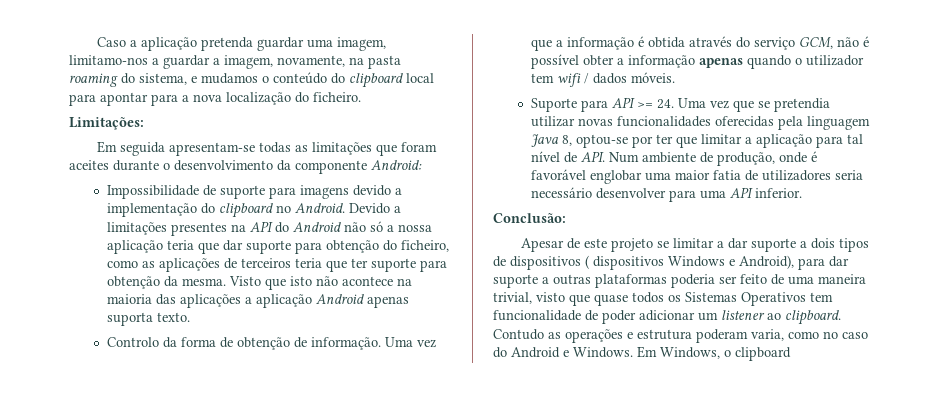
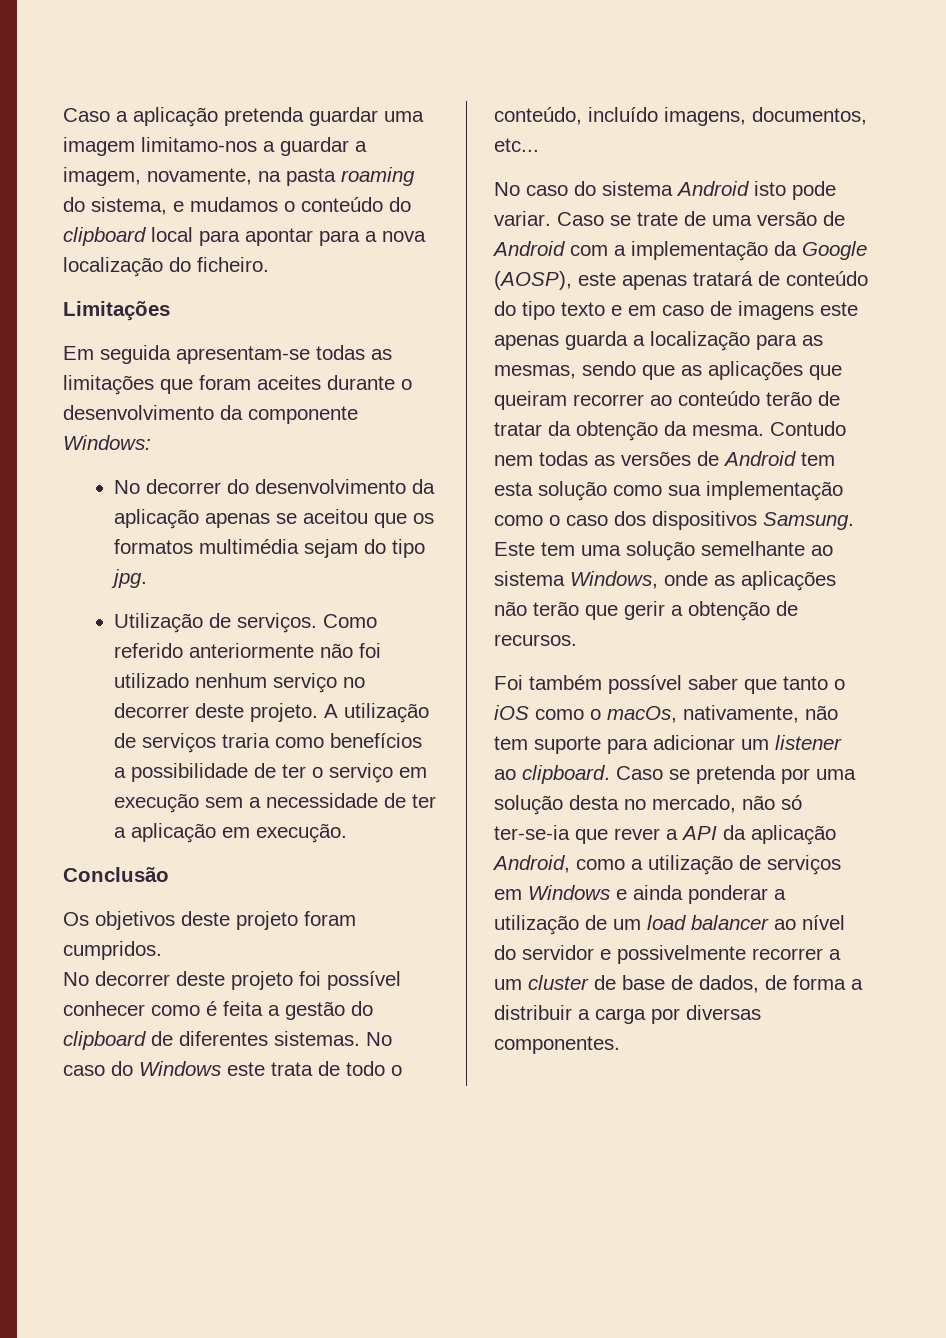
- Caso a aplicação pretenda guardar uma imagem, limitamo-nos a guardar a imagem, novamente, na pasta roaming do sistema, e mudamos o conteúdo do clipboard local para apontar para a nova localização do ficheiro.
+ Caso a aplicação pretenda guardar uma imagem limitamo-nos a guardar a imagem, novamente, na pasta roaming do sistema, e mudamos o conteúdo do clipboard local para apontar para a nova localização do ficheiro.
- Limitações:
+ Limitações
- Em seguida apresentam-se todas as limitações que foram aceites durante o desenvolvimento da componente Android:
- Impossibilidade de suporte para imagens devido a implementação do clipboard no Android. Devido a limitações presentes na API do Android não só a nossa aplicação teria que dar suporte para obtenção do ficheiro, como as aplicações de terceiros teria que ter suporte para obtenção da mesma. Visto que isto não acontece na maioria das aplicações a aplicação Android apenas suporta texto.
- Controlo da forma de obtenção de informação. Uma vez que a informação é obtida através do serviço GCM, não é possível obter a informação apenas quando o utilizador tem wifi / dados móveis.
- Suporte para API >= 24. Uma vez que se pretendia utilizar novas funcionalidades oferecidas pela linguagem Java 8, optou-se por ter que limitar a aplicação para tal nível de API. Num ambiente de produção, onde é favorável englobar uma maior fatia de utilizadores seria necessário desenvolver para uma API inferior.
- Conclusão:
- Apesar de este projeto se limitar a dar suporte a dois tipos de dispositivos ( dispositivos Windows e Android), para dar suporte a outras plataformas poderia ser feito de uma maneira trivial, visto que quase todos os Sistemas Operativos tem funcionalidade de poder adicionar um listener ao clipboard.
+ Em seguida apresentam-se todas as limitações que foram aceites durante o desenvolvimento da componente Windows:
+ No decorrer do desenvolvimento da aplicação apenas se aceitou que os formatos multimédia sejam do tipo jpg.
+ Utilização de serviços. Como referido anteriormente não foi utilizado nenhum serviço no decorrer deste projeto. A utilização de serviços traria como benefícios a possibilidade de ter o serviço em execução sem a necessidade de ter a aplicação em execução.
+ Conclusão
+ Os objetivos deste projeto foram cumpridos.
+ No decorrer deste projeto foi possível conhecer como é feita a gestão do clipboard de diferentes sistemas. No caso do Windows este trata de todo o conteúdo, incluído imagens, documentos, etc...
+ No caso do sistema Android isto pode variar. Caso se trate de uma versão de Android com a implementação da Google (AOSP), este apenas tratará de conteúdo do tipo texto e em caso de imagens este apenas guarda a localização para as mesmas, sendo que as aplicações que queiram recorrer ao conteúdo terão de tratar da obtenção da mesma. Contudo nem todas as versões de Android tem esta solução como sua implementação como o caso dos dispositivos Samsung. Este tem uma solução semelhante ao sistema Windows, onde as aplicações não terão que gerir a obtenção de recursos.
+ Foi também possível saber que tanto o iOS como o macOs, nativamente, não tem suporte para adicionar um listener ao clipboard.
- Contudo as operações e estrutura poderam varia, como no caso do Android e Windows. Em Windows, o clipboard
+ Caso se pretenda por uma solução desta no mercado, não só ter-se-ia que rever a API da aplicação Android, como a utilização de serviços em Windows e ainda ponderar a utilização de um load balancer ao nível do servidor e possivelmente recorrer a um cluster de base de dados, de forma a distribuir a carga por diversas componentes.

